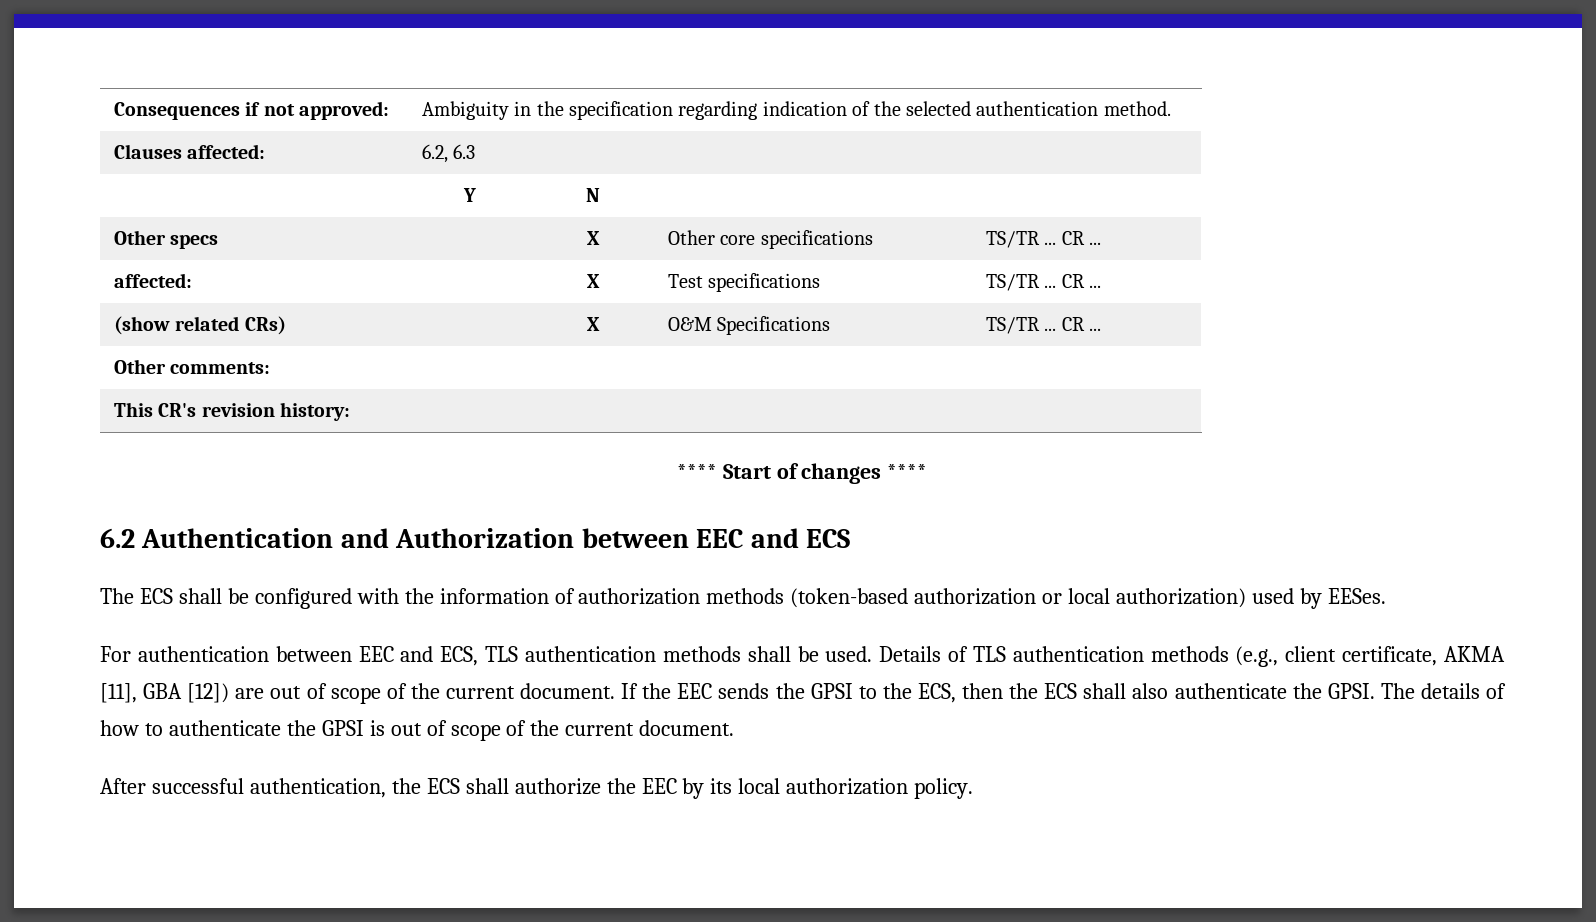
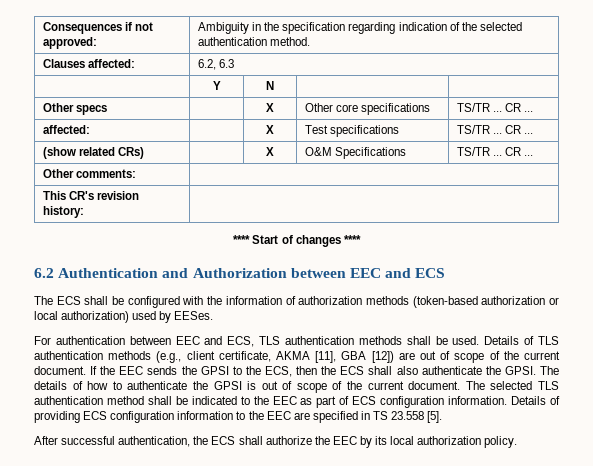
+ The selected TLS authentication method shall be indicated to the EEC as part of ECS configuration information. Details of providing ECS configuration information to the EEC are specified in TS 23.558 [5].

